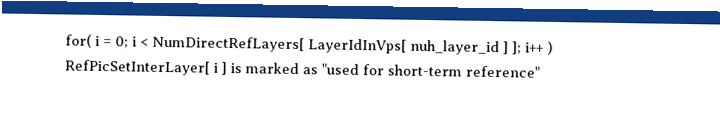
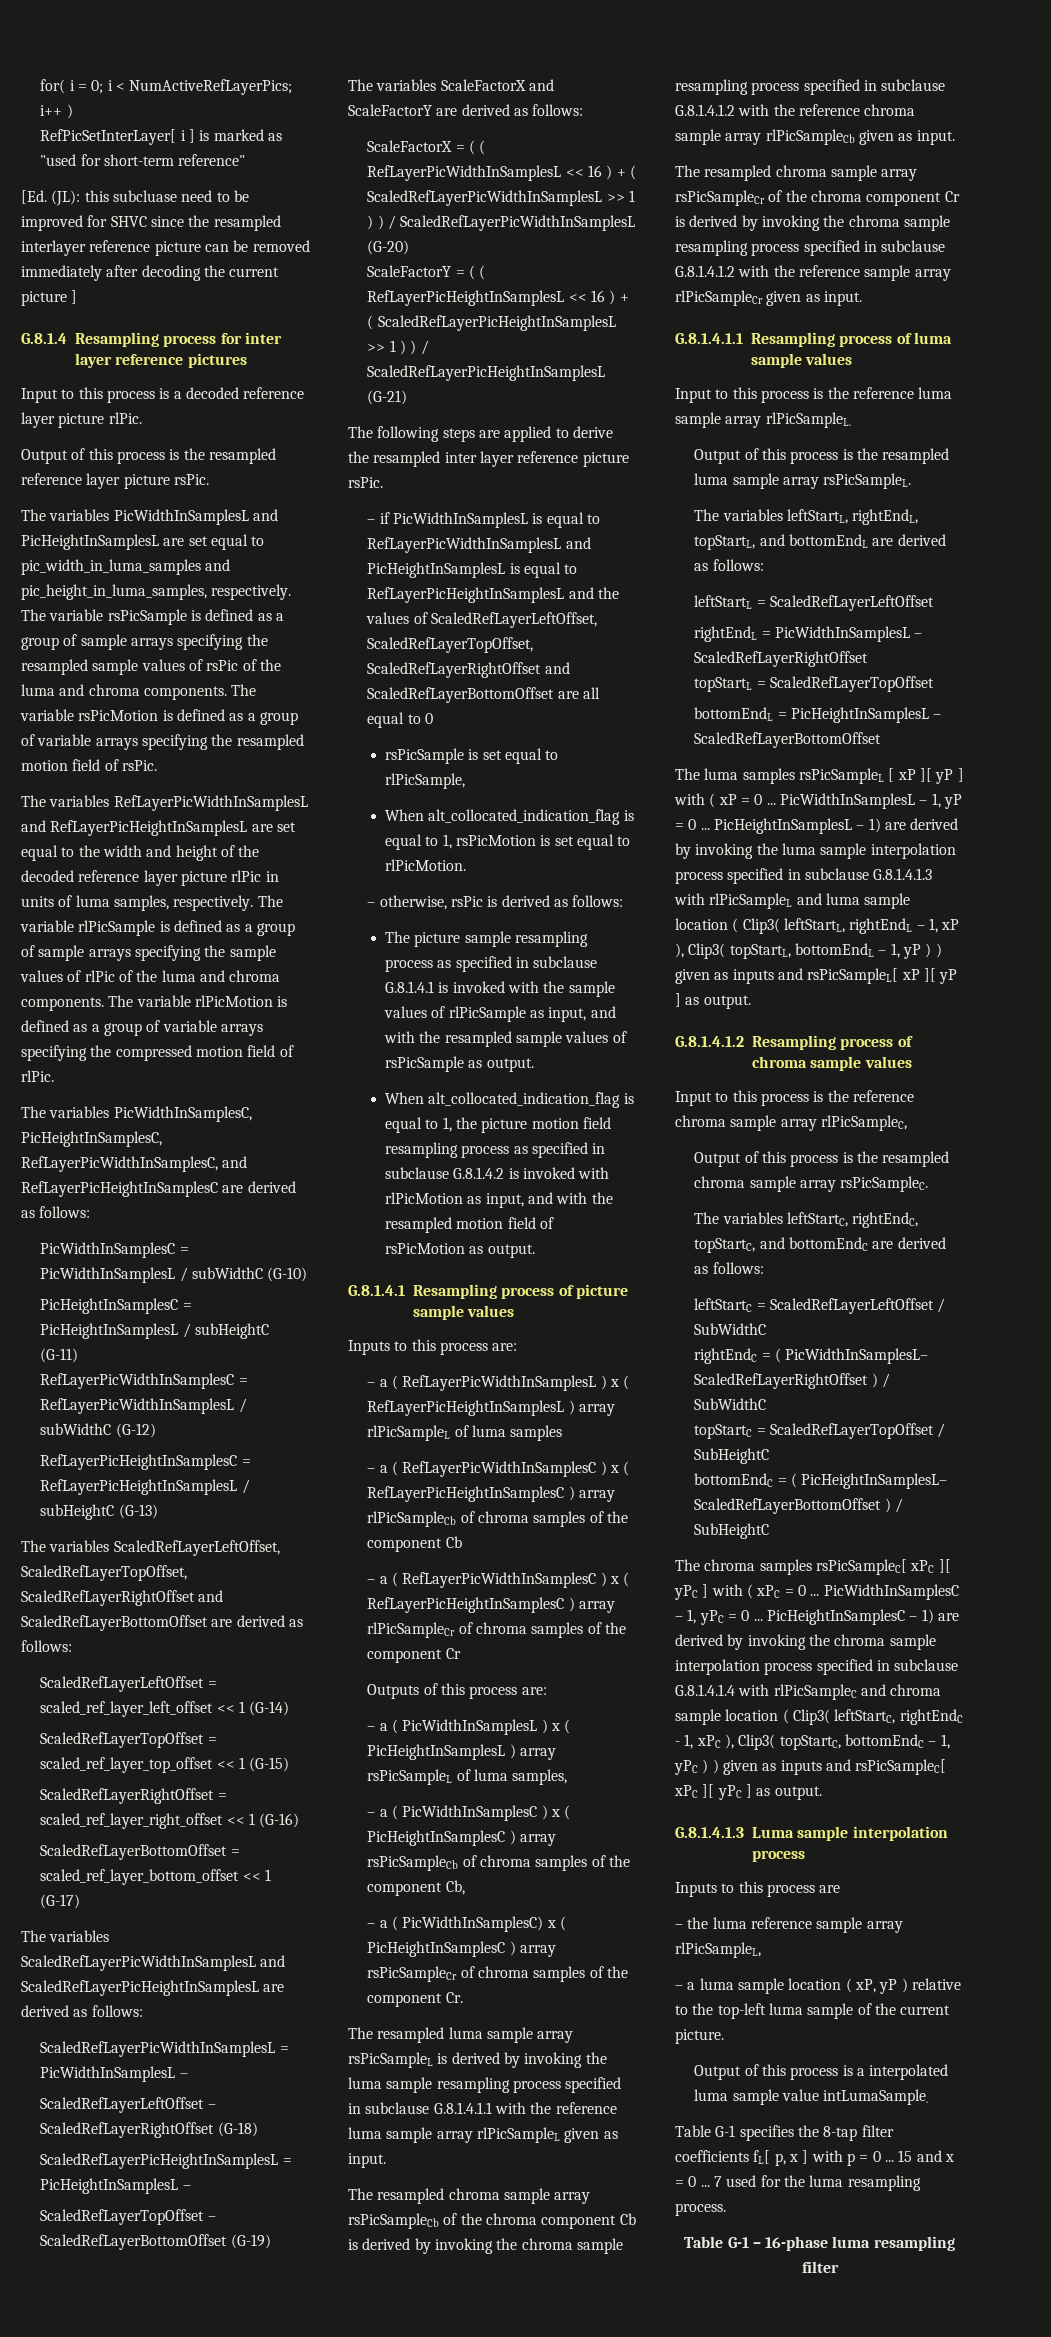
- for( i = 0; i < NumDirectRefLayers[ LayerIdInVps[ nuh_layer_id ] ]; i++ )
+ for( i = 0; i < NumActiveRefLayerPics; i++ )
+ [Ed. (JL): this subcluase need to be improved for SHVC since the resampled interlayer reference picture can be removed immediately after decoding the current picture ]
+ G.8.1.4 Resampling process for inter layer reference pictures
+ Input to this process is a decoded reference layer picture rlPic.
+ Output of this process is the resampled reference layer picture rsPic.
+ The variables PicWidthInSamplesL and PicHeightInSamplesL are set equal to pic_width_in_luma_samples and pic_height_in_luma_samples, respectively. The variable rsPicSample is defined as a group of sample arrays specifying the resampled sample values of rsPic of the luma and chroma components. The variable rsPicMotion is defined as a group of variable arrays specifying the resampled motion field of rsPic.
+ The variables RefLayerPicWidthInSamplesL and RefLayerPicHeightInSamplesL are set equal to the width and height of the decoded reference layer picture rlPic in units of luma samples, respectively. The variable rlPicSample is defined as a group of sample arrays specifying the sample values of rlPic of the luma and chroma components. The variable rlPicMotion is defined as a group of variable arrays specifying the compressed motion field of rlPic.
+ The variables PicWidthInSamplesC, PicHeightInSamplesC, RefLayerPicWidthInSamplesC, and RefLayerPicHeightInSamplesC are derived as follows:
+ PicWidthInSamplesC = PicWidthInSamplesL / subWidthC (G-10)
+ PicHeightInSamplesC = PicHeightInSamplesL / subHeightC (G-11)
+ RefLayerPicWidthInSamplesC = RefLayerPicWidthInSamplesL / subWidthC (G-12)
+ RefLayerPicHeightInSamplesC = RefLayerPicHeightInSamplesL / subHeightC (G-13)
+ The variables ScaledRefLayerLeftOffset, ScaledRefLayerTopOffset, ScaledRefLayerRightOffset and ScaledRefLayerBottomOffset are derived as follows:
+ ScaledRefLayerLeftOffset = scaled_ref_layer_left_offset << 1 (G-14)
+ ScaledRefLayerTopOffset = scaled_ref_layer_top_offset << 1 (G-15)
+ ScaledRefLayerRightOffset = scaled_ref_layer_right_offset << 1 (G-16)
+ ScaledRefLayerBottomOffset = scaled_ref_layer_bottom_offset << 1 (G-17)
+ The variables ScaledRefLayerPicWidthInSamplesL and ScaledRefLayerPicHeightInSamplesL are derived as follows:
+ ScaledRefLayerPicWidthInSamplesL = PicWidthInSamplesL –
+ ScaledRefLayerLeftOffset – ScaledRefLayerRightOffset (G-18)
+ ScaledRefLayerPicHeightInSamplesL = PicHeightInSamplesL –
+ ScaledRefLayerTopOffset – ScaledRefLayerBottomOffset (G-19)
+ The variables ScaleFactorX and ScaleFactorY are derived as follows:
+ ScaleFactorX = ( ( RefLayerPicWidthInSamplesL << 16 ) + ( ScaledRefLayerPicWidthInSamplesL >> 1 ) ) / ScaledRefLayerPicWidthInSamplesL (G-20)
+ ScaleFactorY = ( ( RefLayerPicHeightInSamplesL << 16 ) + ( ScaledRefLayerPicHeightInSamplesL >> 1 ) ) / ScaledRefLayerPicHeightInSamplesL (G-21)
+ The following steps are applied to derive the resampled inter layer reference picture rsPic.
+ – if PicWidthInSamplesL is equal to RefLayerPicWidthInSamplesL and PicHeightInSamplesL is equal to RefLayerPicHeightInSamplesL and the values of ScaledRefLayerLeftOffset, ScaledRefLayerTopOffset, ScaledRefLayerRightOffset and ScaledRefLayerBottomOffset are all equal to 0
+ rsPicSample is set equal to rlPicSample,
+ When alt_collocated_indication_flag is equal to 1, rsPicMotion is set equal to rlPicMotion.
+ – otherwise, rsPic is derived as follows:
+ The picture sample resampling process as specified in subclause G.8.1.4.1 is invoked with the sample values of rlPicSample as input, and with the resampled sample values of rsPicSample as output.
+ When alt_collocated_indication_flag is equal to 1, the picture motion field resampling process as specified in subclause G.8.1.4.2 is invoked with rlPicMotion as input, and with the resampled motion field of rsPicMotion as output.
+ G.8.1.4.1 Resampling process of picture sample values
+ Inputs to this process are:
+ – a ( RefLayerPicWidthInSamplesL ) x ( RefLayerPicHeightInSamplesL ) array rlPicSampleL of luma samples
+ – a ( RefLayerPicWidthInSamplesC ) x ( RefLayerPicHeightInSamplesC ) array rlPicSampleCb of chroma samples of the component Cb
+ – a ( RefLayerPicWidthInSamplesC ) x ( RefLayerPicHeightInSamplesC ) array rlPicSampleCr of chroma samples of the component Cr
+ Outputs of this process are:
+ – a ( PicWidthInSamplesL ) x ( PicHeightInSamplesL ) array rsPicSampleL of luma samples,
+ – a ( PicWidthInSamplesC ) x ( PicHeightInSamplesC ) array rsPicSampleCb of chroma samples of the component Cb,
+ – a ( PicWidthInSamplesC) x ( PicHeightInSamplesC ) array rsPicSampleCr of chroma samples of the component Cr.
+ The resampled luma sample array rsPicSampleL is derived by invoking the luma sample resampling process specified in subclause G.8.1.4.1.1 with the reference luma sample array rlPicSampleL given as input.
+ The resampled chroma sample array rsPicSampleCb of the chroma component Cb is derived by invoking the chroma sample resampling process specified in subclause G.8.1.4.1.2 with the reference chroma sample array rlPicSampleCb given as input.
+ The resampled chroma sample array rsPicSampleCr of the chroma component Cr is derived by invoking the chroma sample resampling process specified in subclause G.8.1.4.1.2 with the reference sample array rlPicSampleCr given as input.
+ G.8.1.4.1.1 Resampling process of luma sample values
+ Input to this process is the reference luma sample array rlPicSampleL.
+ Output of this process is the resampled luma sample array rsPicSampleL.
+ The variables leftStartL, rightEndL, topStartL, and bottomEndL are derived as follows:
+ leftStartL = ScaledRefLayerLeftOffset
+ rightEndL = PicWidthInSamplesL – ScaledRefLayerRightOffset
+ topStartL = ScaledRefLayerTopOffset
+ bottomEndL = PicHeightInSamplesL – ScaledRefLayerBottomOffset
+ The luma samples rsPicSampleL [ xP ][ yP ] with ( xP = 0 ... PicWidthInSamplesL – 1, yP = 0 ... PicHeightInSamplesL – 1) are derived by invoking the luma sample interpolation process specified in subclause G.8.1.4.1.3 with rlPicSampleL and luma sample location ( Clip3( leftStartL, rightEndL – 1, xP ), Clip3( topStartL, bottomEndL – 1, yP ) ) given as inputs and rsPicSampleL[ xP ][ yP ] as output.
+ G.8.1.4.1.2 Resampling process of chroma sample values
+ Input to this process is the reference chroma sample array rlPicSampleC,
+ Output of this process is the resampled chroma sample array rsPicSampleC.
+ The variables leftStartC, rightEndC, topStartC, and bottomEndC are derived as follows:
+ leftStartC = ScaledRefLayerLeftOffset / SubWidthC
+ rightEndC = ( PicWidthInSamplesL– ScaledRefLayerRightOffset ) / SubWidthC
+ topStartC = ScaledRefLayerTopOffset / SubHeightC
+ bottomEndC = ( PicHeightInSamplesL– ScaledRefLayerBottomOffset ) / SubHeightC
+ The chroma samples rsPicSampleC[ xPC ][ yPC ] with ( xPC = 0 ... PicWidthInSamplesC – 1, yPC = 0 ... PicHeightInSamplesC – 1) are derived by invoking the chroma sample interpolation process specified in subclause G.8.1.4.1.4 with rlPicSampleC and chroma sample location ( Clip3( leftStartC, rightEndC - 1, xPC ), Clip3( topStartC, bottomEndC – 1, yPC ) ) given as inputs and rsPicSampleC[ xPC ][ yPC ] as output.
+ G.8.1.4.1.3 Luma sample interpolation process
+ Inputs to this process are
+ – the luma reference sample array rlPicSampleL,
+ – a luma sample location ( xP, yP ) relative to the top-left luma sample of the current picture.
+ Output of this process is a interpolated luma sample value intLumaSample.
+ Table G-1 specifies the 8-tap filter coefficients fL[ p, x ] with p = 0 ... 15 and x = 0 ... 7 used for the luma resampling process.
+ Table G-1 – 16-phase luma resampling filter

